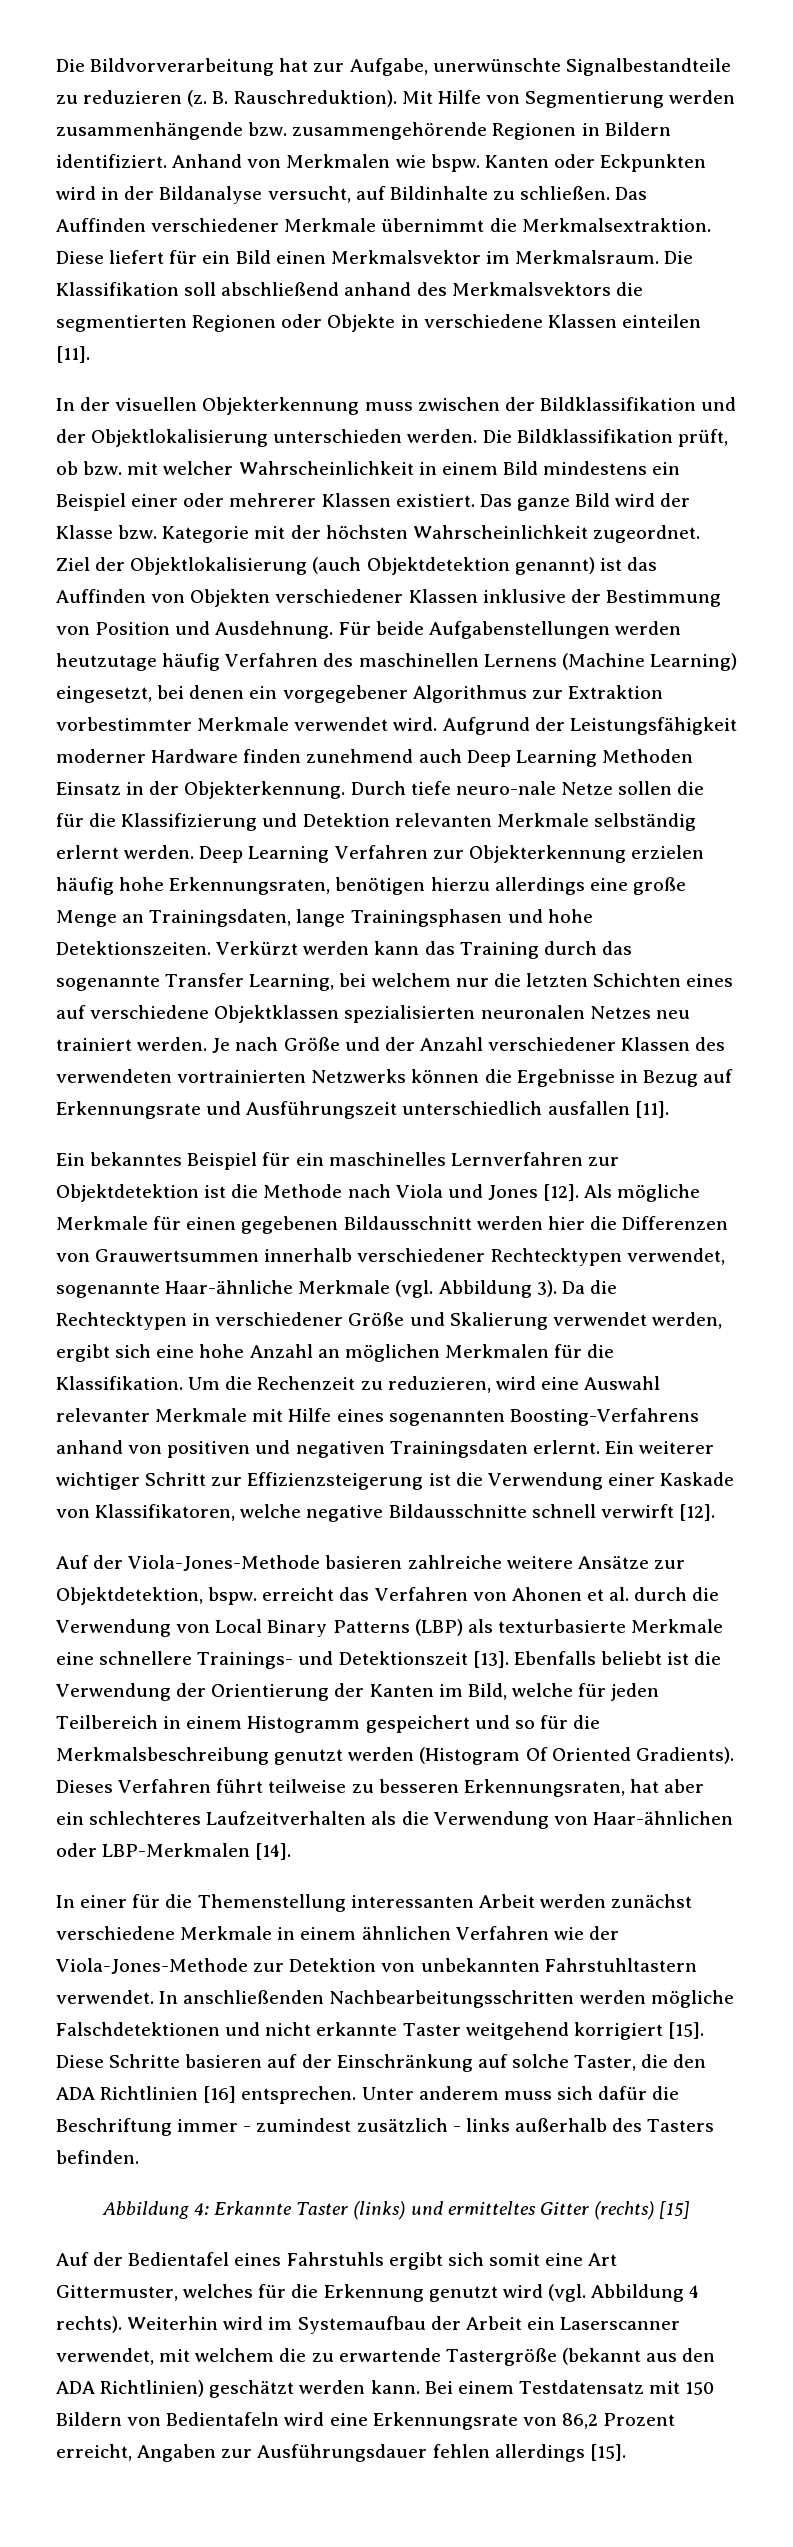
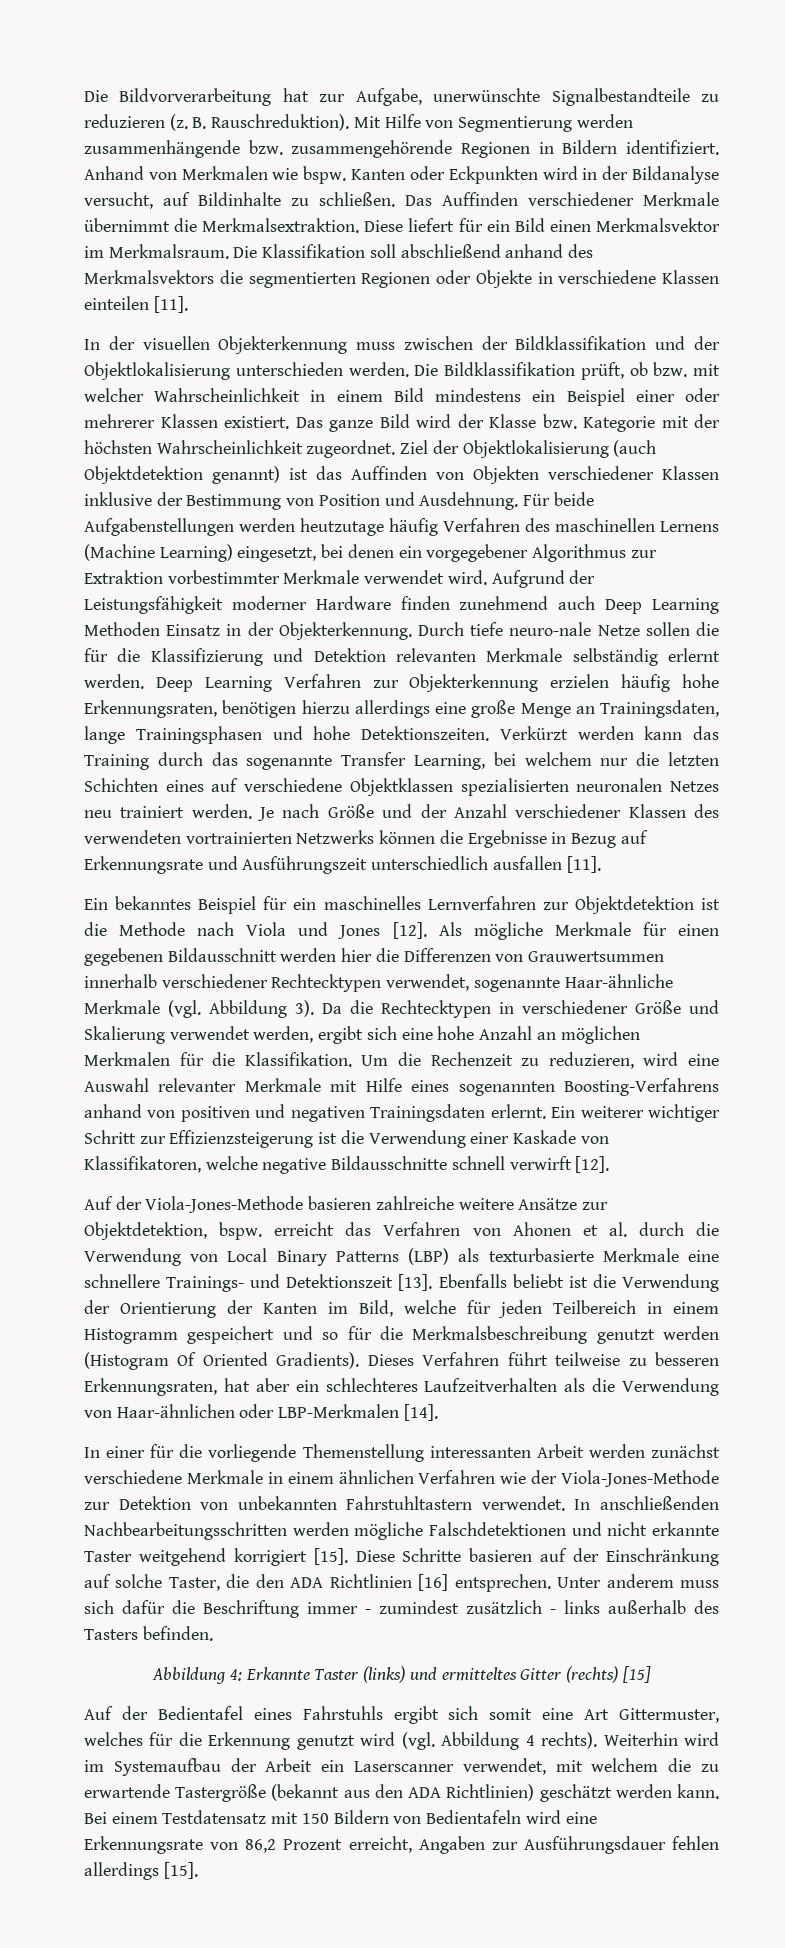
- In einer für die Themenstellung interessanten Arbeit werden zunächst verschiedene Merkmale in einem ähnlichen Verfahren wie der Viola-Jones-Methode zur Detektion von unbekannten Fahrstuhltastern verwendet.
+ In einer für die vorliegende Themenstellung interessanten Arbeit werden zunächst verschiedene Merkmale in einem ähnlichen Verfahren wie der Viola-Jones-Methode zur Detektion von unbekannten Fahrstuhltastern verwendet.

